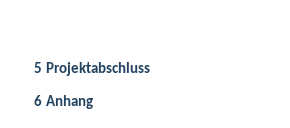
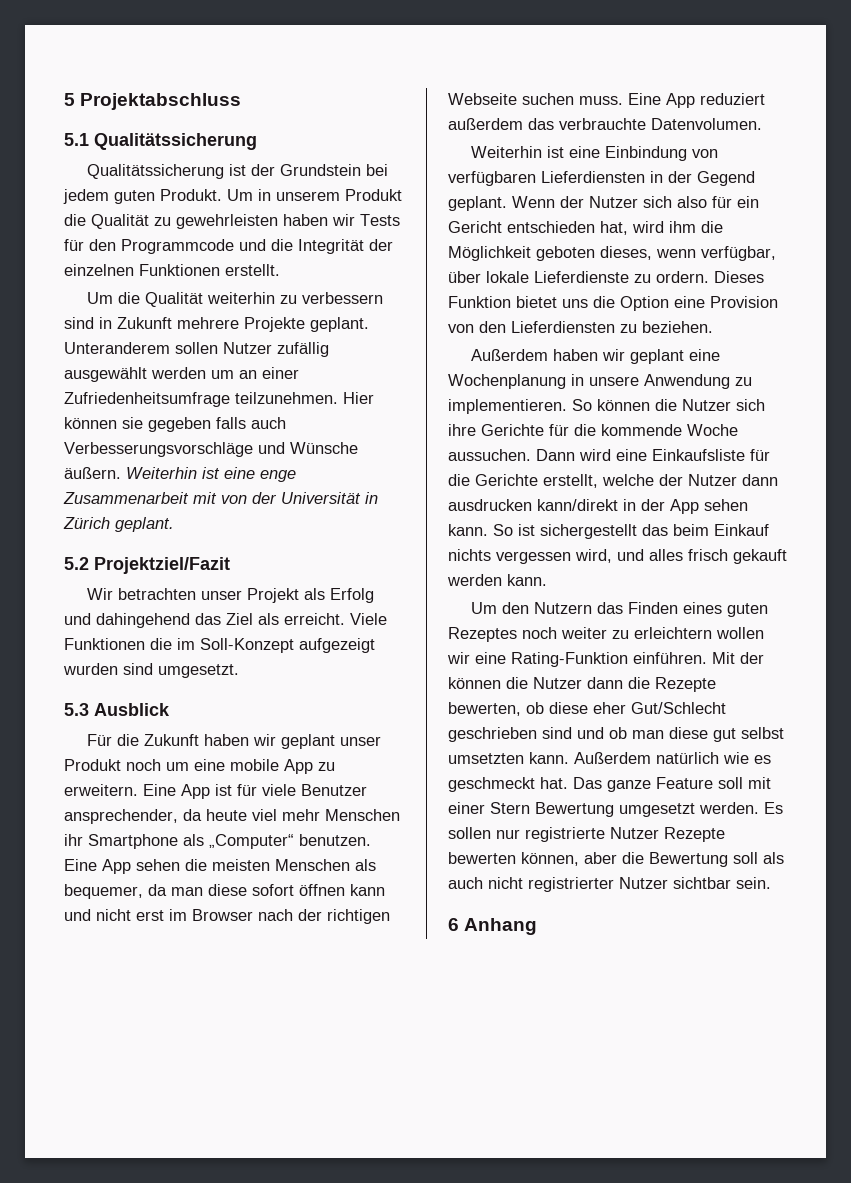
+ 5.1 Qualitätssicherung
+ Qualitätssicherung ist der Grundstein bei jedem guten Produkt. Um in unserem Produkt die Qualität zu gewehrleisten haben wir Tests für den Programmcode und die Integrität der einzelnen Funktionen erstellt.
+ Um die Qualität weiterhin zu verbessern sind in Zukunft mehrere Projekte geplant. Unteranderem sollen Nutzer zufällig ausgewählt werden um an einer Zufriedenheitsumfrage teilzunehmen. Hier können sie gegeben falls auch Verbesserungsvorschläge und Wünsche äußern. Weiterhin ist eine enge Zusammenarbeit mit von der Universität in Zürich geplant.
+ 5.2 Projektziel/Fazit
+ Wir betrachten unser Projekt als Erfolg und dahingehend das Ziel als erreicht. Viele Funktionen die im Soll-Konzept aufgezeigt wurden sind umgesetzt.
+ 5.3 Ausblick
+ Für die Zukunft haben wir geplant unser Produkt noch um eine mobile App zu erweitern. Eine App ist für viele Benutzer ansprechender, da heute viel mehr Menschen ihr Smartphone als „Computer“ benutzen. Eine App sehen die meisten Menschen als bequemer, da man diese sofort öffnen kann und nicht erst im Browser nach der richtigen Webseite suchen muss. Eine App reduziert außerdem das verbrauchte Datenvolumen.
+ Weiterhin ist eine Einbindung von verfügbaren Lieferdiensten in der Gegend geplant. Wenn der Nutzer sich also für ein Gericht entschieden hat, wird ihm die Möglichkeit geboten dieses, wenn verfügbar, über lokale Lieferdienste zu ordern. Dieses Funktion bietet uns die Option eine Provision von den Lieferdiensten zu beziehen.
+ Außerdem haben wir geplant eine Wochenplanung in unsere Anwendung zu implementieren. So können die Nutzer sich ihre Gerichte für die kommende Woche aussuchen. Dann wird eine Einkaufsliste für die Gerichte erstellt, welche der Nutzer dann ausdrucken kann/direkt in der App sehen kann. So ist sichergestellt das beim Einkauf nichts vergessen wird, und alles frisch gekauft werden kann.
+ Um den Nutzern das Finden eines guten Rezeptes noch weiter zu erleichtern wollen wir eine Rating-Funktion einführen. Mit der können die Nutzer dann die Rezepte bewerten, ob diese eher Gut/Schlecht geschrieben sind und ob man diese gut selbst umsetzten kann. Außerdem natürlich wie es geschmeckt hat. Das ganze Feature soll mit einer Stern Bewertung umgesetzt werden. Es sollen nur registrierte Nutzer Rezepte bewerten können, aber die Bewertung soll als auch nicht registrierter Nutzer sichtbar sein.

